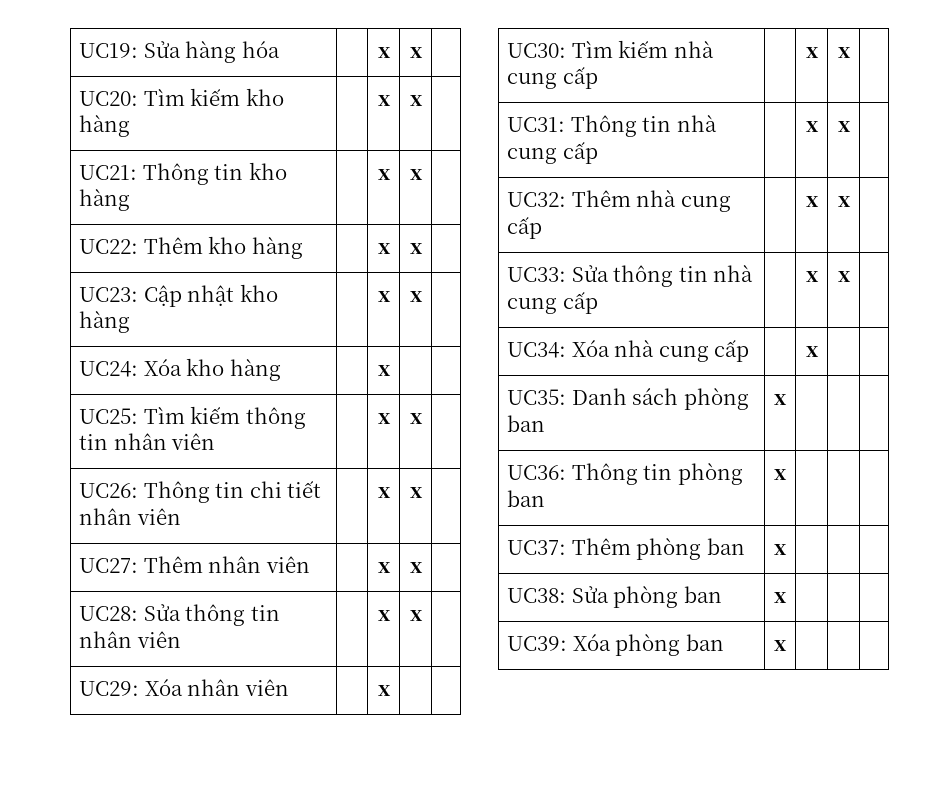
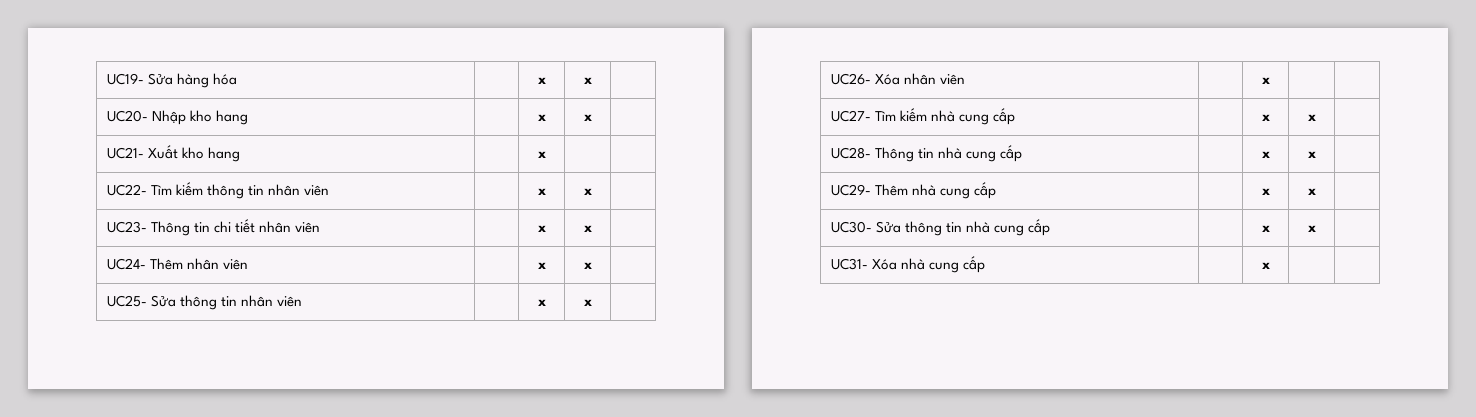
- UC19: Sửa hàng hóa | | x | x |
+ UC19- Sửa hàng hóa | | x | x |
- UC20: Tìm kiếm kho hàng | | x | x |
- UC21: Thông tin kho hàng | | x | x |
- UC22: Thêm kho hàng | | x | x |
- UC23: Cập nhật kho hàng | | x | x |
- UC24: Xóa kho hàng | | x | |
- UC25: Tìm kiếm thông tin nhân viên | | x | x |
+ UC20- Nhập kho hang | | x | x |
+ UC21- Xuất kho hang | | x | |
+ UC22- Tìm kiếm thông tin nhân viên | | x | x |
- UC26: Thông tin chi tiết nhân viên | | x | x |
+ UC23- Thông tin chi tiết nhân viên | | x | x |
- UC27: Thêm nhân viên | | x | x |
+ UC24- Thêm nhân viên | | x | x |
- UC28: Sửa thông tin nhân viên | | x | x |
+ UC25- Sửa thông tin nhân viên | | x | x |
- UC29: Xóa nhân viên | | x | |
+ UC26- Xóa nhân viên | | x | |
- UC30: Tìm kiếm nhà cung cấp | | x | x |
+ UC27- Tìm kiếm nhà cung cấp | | x | x |
- UC31: Thông tin nhà cung cấp | | x | x |
+ UC28- Thông tin nhà cung cấp | | x | x |
- UC32: Thêm nhà cung cấp | | x | x |
+ UC29- Thêm nhà cung cấp | | x | x |
- UC33: Sửa thông tin nhà cung cấp | | x | x |
+ UC30- Sửa thông tin nhà cung cấp | | x | x |
- UC34: Xóa nhà cung cấp | | x | |
+ UC31- Xóa nhà cung cấp | | x | |
- UC35: Danh sách phòng ban | x | | |
- UC36: Thông tin phòng ban | x | | |
- UC37: Thêm phòng ban | x | | |
- UC38: Sửa phòng ban | x | | |
- UC39: Xóa phòng ban | x | | |

